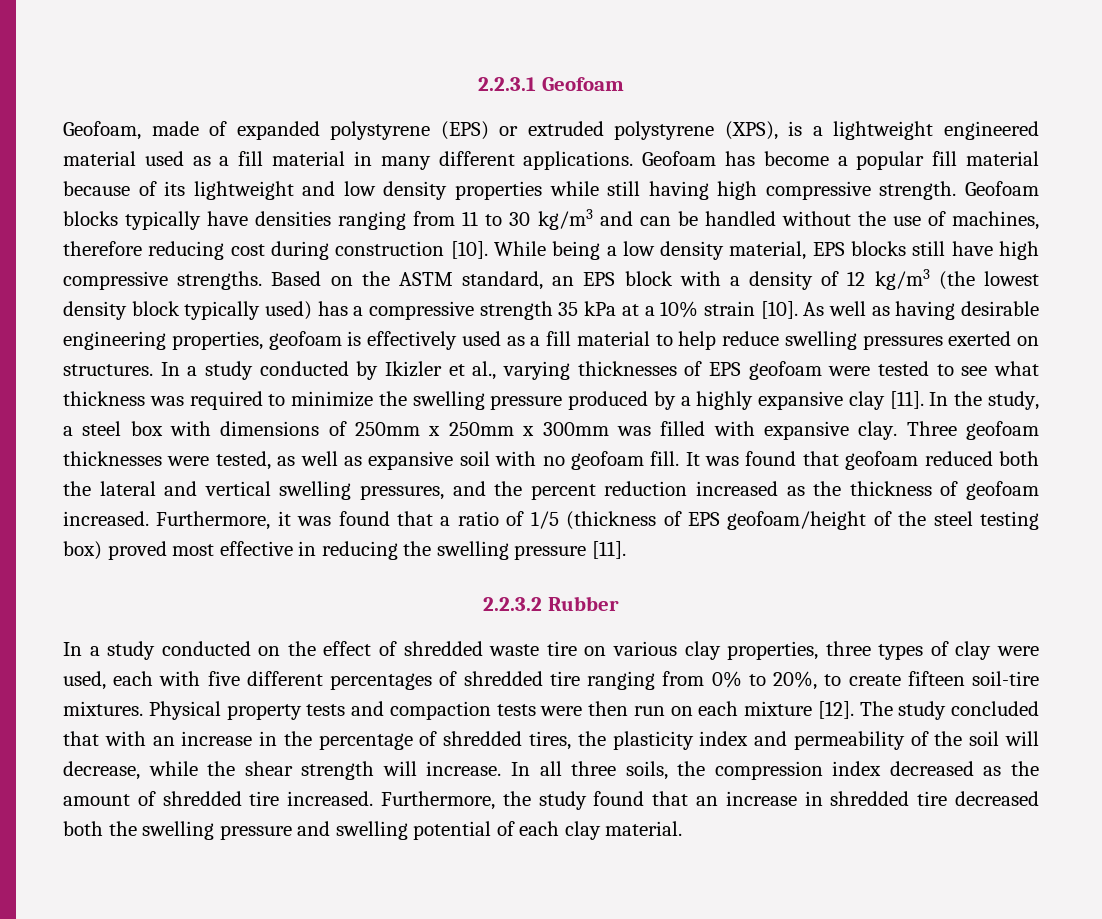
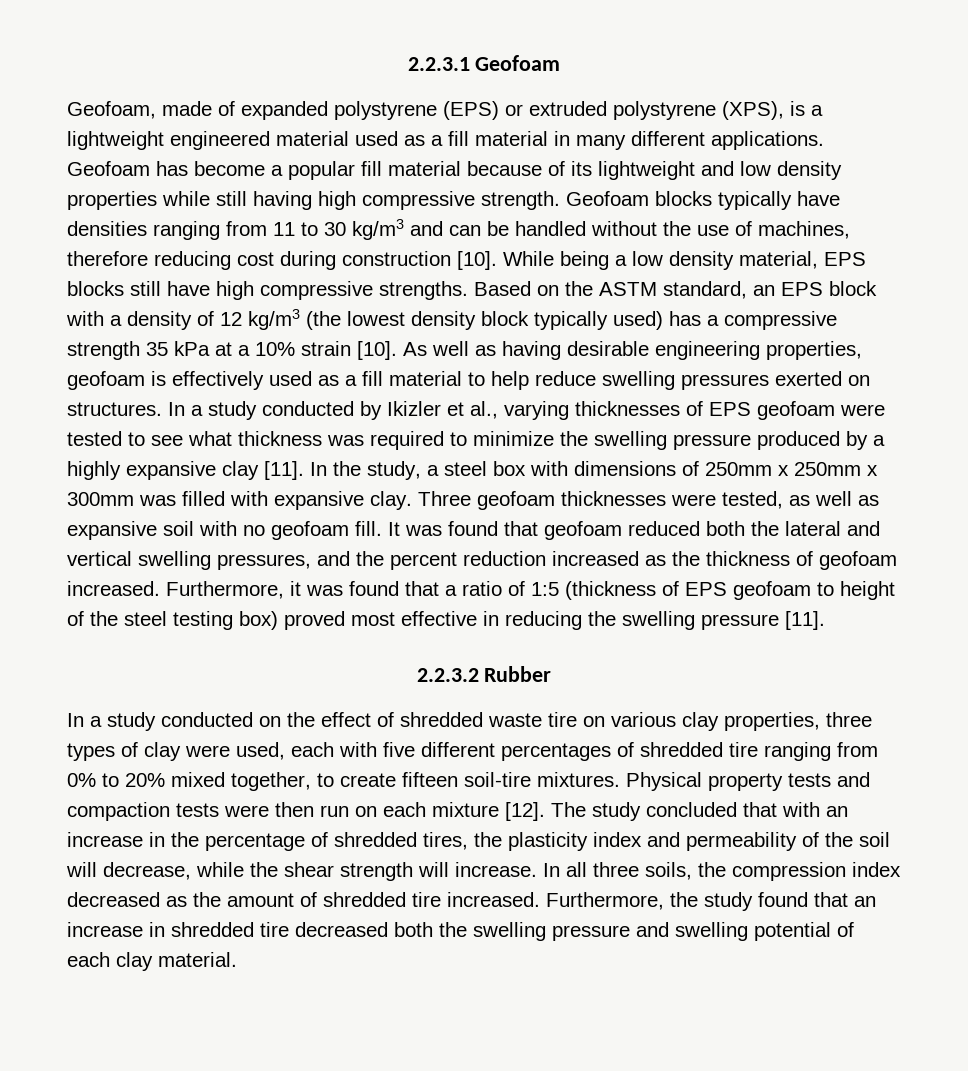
- Furthermore, it was found that a ratio of 1/5 (thickness of EPS geofoam/height of the steel testing box) proved most effective in reducing the swelling pressure [11].
+ Furthermore, it was found that a ratio of 1:5 (thickness of EPS geofoam to height of the steel testing box) proved most effective in reducing the swelling pressure [11].
- In a study conducted on the effect of shredded waste tire on various clay properties, three types of clay were used, each with five different percentages of shredded tire ranging from 0% to 20%, to create fifteen soil-tire mixtures.
+ In a study conducted on the effect of shredded waste tire on various clay properties, three types of clay were used, each with five different percentages of shredded tire ranging from 0% to 20% mixed together, to create fifteen soil-tire mixtures.

